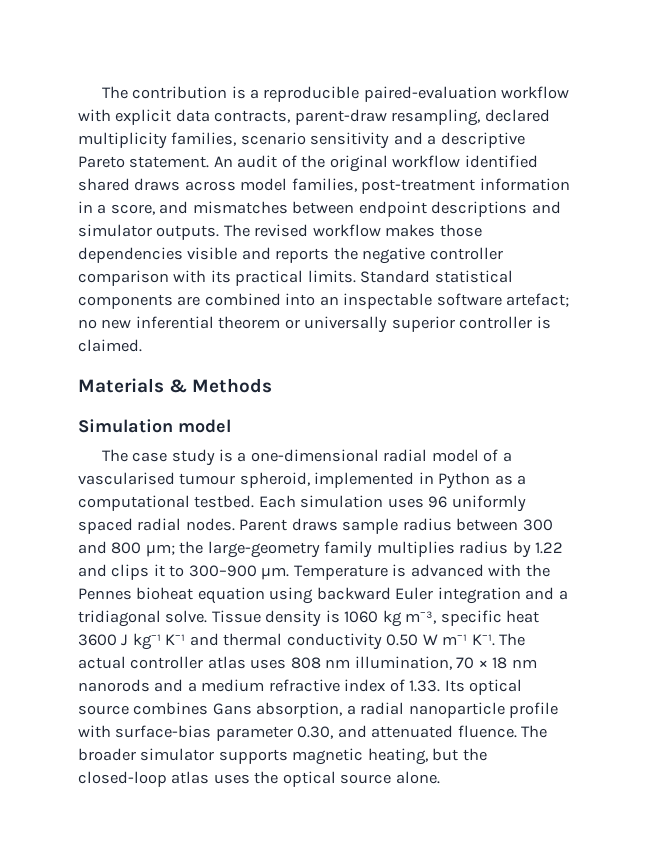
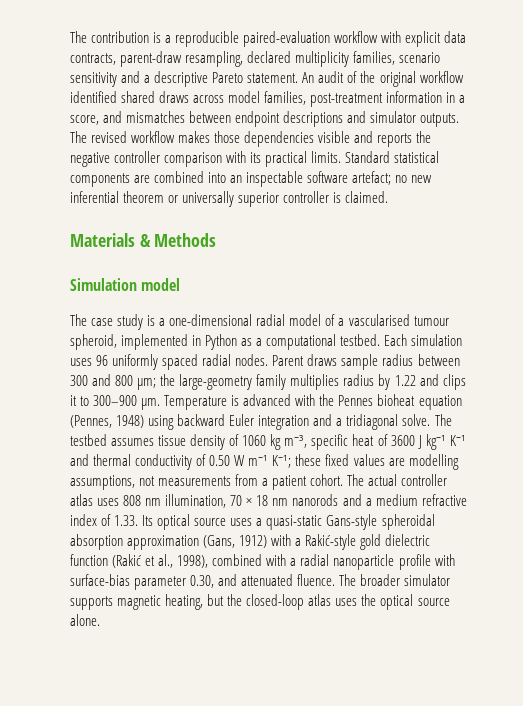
- Temperature is advanced with the Pennes bioheat equation using backward Euler integration and a tridiagonal solve.
+ Temperature is advanced with the Pennes bioheat equation (Pennes, 1948) using backward Euler integration and a tridiagonal solve.
- Tissue density is 1060 kg m⁻³, specific heat 3600 J kg⁻¹ K⁻¹ and thermal conductivity 0.50 W m⁻¹ K⁻¹. The actual controller atlas uses 808 nm illumination, 70 × 18 nm nanorods and a medium refractive index of 1.33. Its optical source combines Gans absorption, a radial nanoparticle profile with surface-bias parameter 0.30, and attenuated fluence.
+ The testbed assumes tissue density of 1060 kg m⁻³, specific heat of 3600 J kg⁻¹ K⁻¹ and thermal conductivity of 0.50 W m⁻¹ K⁻¹; these fixed values are modelling assumptions, not measurements from a patient cohort. The actual controller atlas uses 808 nm illumination, 70 × 18 nm nanorods and a medium refractive index of 1.33. Its optical source uses a quasi-static Gans-style spheroidal absorption approximation (Gans, 1912) with a Rakić-style gold dielectric function (Rakić et al., 1998), combined with a radial nanoparticle profile with surface-bias parameter 0.30, and attenuated fluence.

